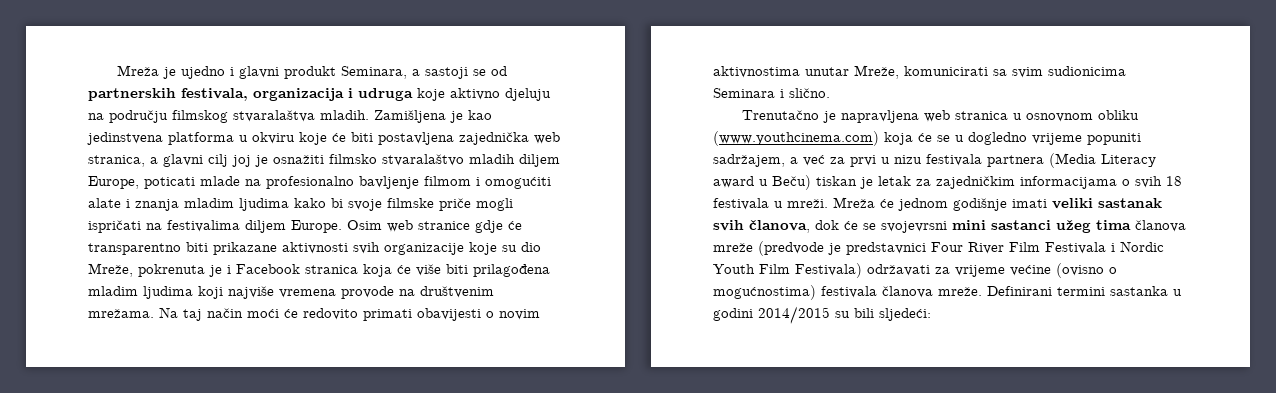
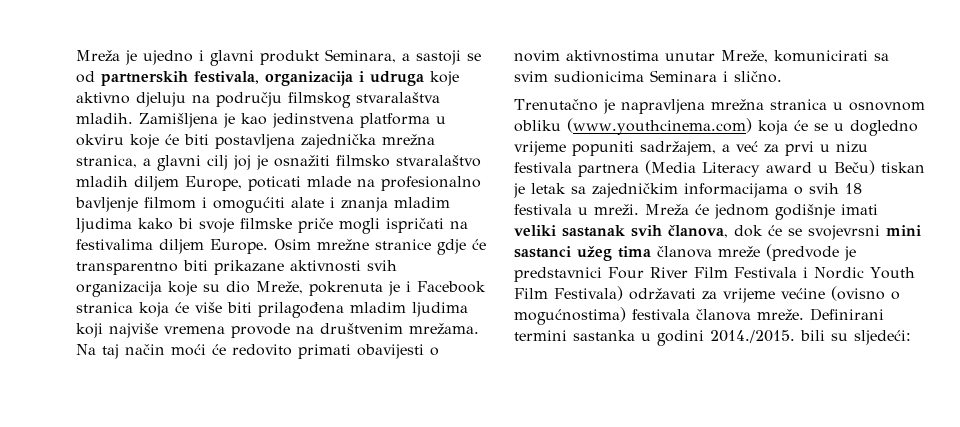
- Zamišljena je kao jedinstvena platforma u okviru koje će biti postavljena zajednička web stranica, a glavni cilj joj je osnažiti filmsko stvaralaštvo mladih diljem Europe, poticati mlade na profesionalno bavljenje filmom i omogućiti alate i znanja mladim ljudima kako bi svoje filmske priče mogli ispričati na festivalima diljem Europe.
+ Zamišljena je kao jedinstvena platforma u okviru koje će biti postavljena zajednička mrežna stranica, a glavni cilj joj je osnažiti filmsko stvaralaštvo mladih diljem Europe, poticati mlade na profesionalno bavljenje filmom i omogućiti alate i znanja mladim ljudima kako bi svoje filmske priče mogli ispričati na festivalima diljem Europe.
- Osim web stranice gdje će transparentno biti prikazane aktivnosti svih organizacije koje su dio Mreže, pokrenuta je i Facebook stranica koja će više biti prilagođena mladim ljudima koji najviše vremena provode na društvenim mrežama.
+ Osim mrežne stranice gdje će transparentno biti prikazane aktivnosti svih organizacija koje su dio Mreže, pokrenuta je i Facebook stranica koja će više biti prilagođena mladim ljudima koji najviše vremena provode na društvenim mrežama.
- Trenutačno je napravljena web stranica u osnovnom obliku (www.youthcinema.com) koja će se u dogledno vrijeme popuniti sadržajem, a već za prvi u nizu festivala partnera (Media Literacy award u Beču) tiskan je letak za zajedničkim informacijama o svih 18 festivala u mreži.
+ Trenutačno je napravljena mrežna stranica u osnovnom obliku (www.youthcinema.com) koja će se u dogledno vrijeme popuniti sadržajem, a već za prvi u nizu festivala partnera (Media Literacy award u Beču) tiskan je letak sa zajedničkim informacijama o svih 18 festivala u mreži.
- Definirani termini sastanka u godini 2014/2015 su bili sljedeći:
+ Definirani termini sastanka u godini 2014./2015. bili su sljedeći:

